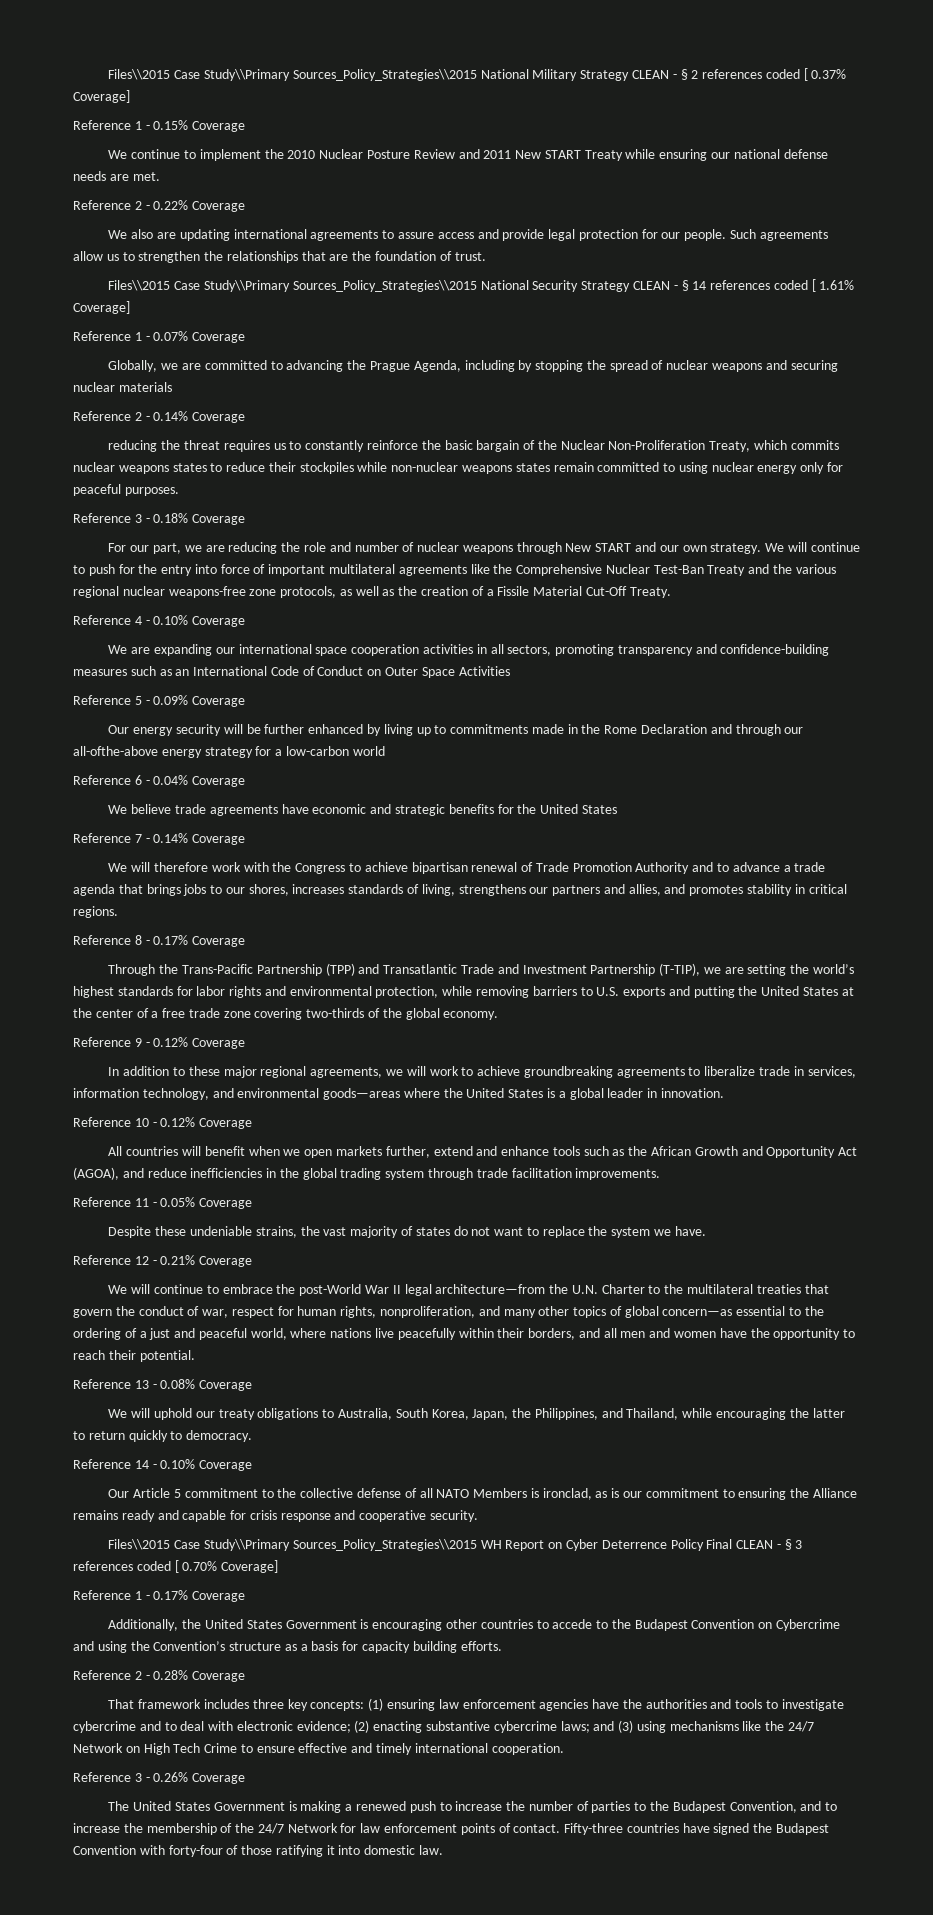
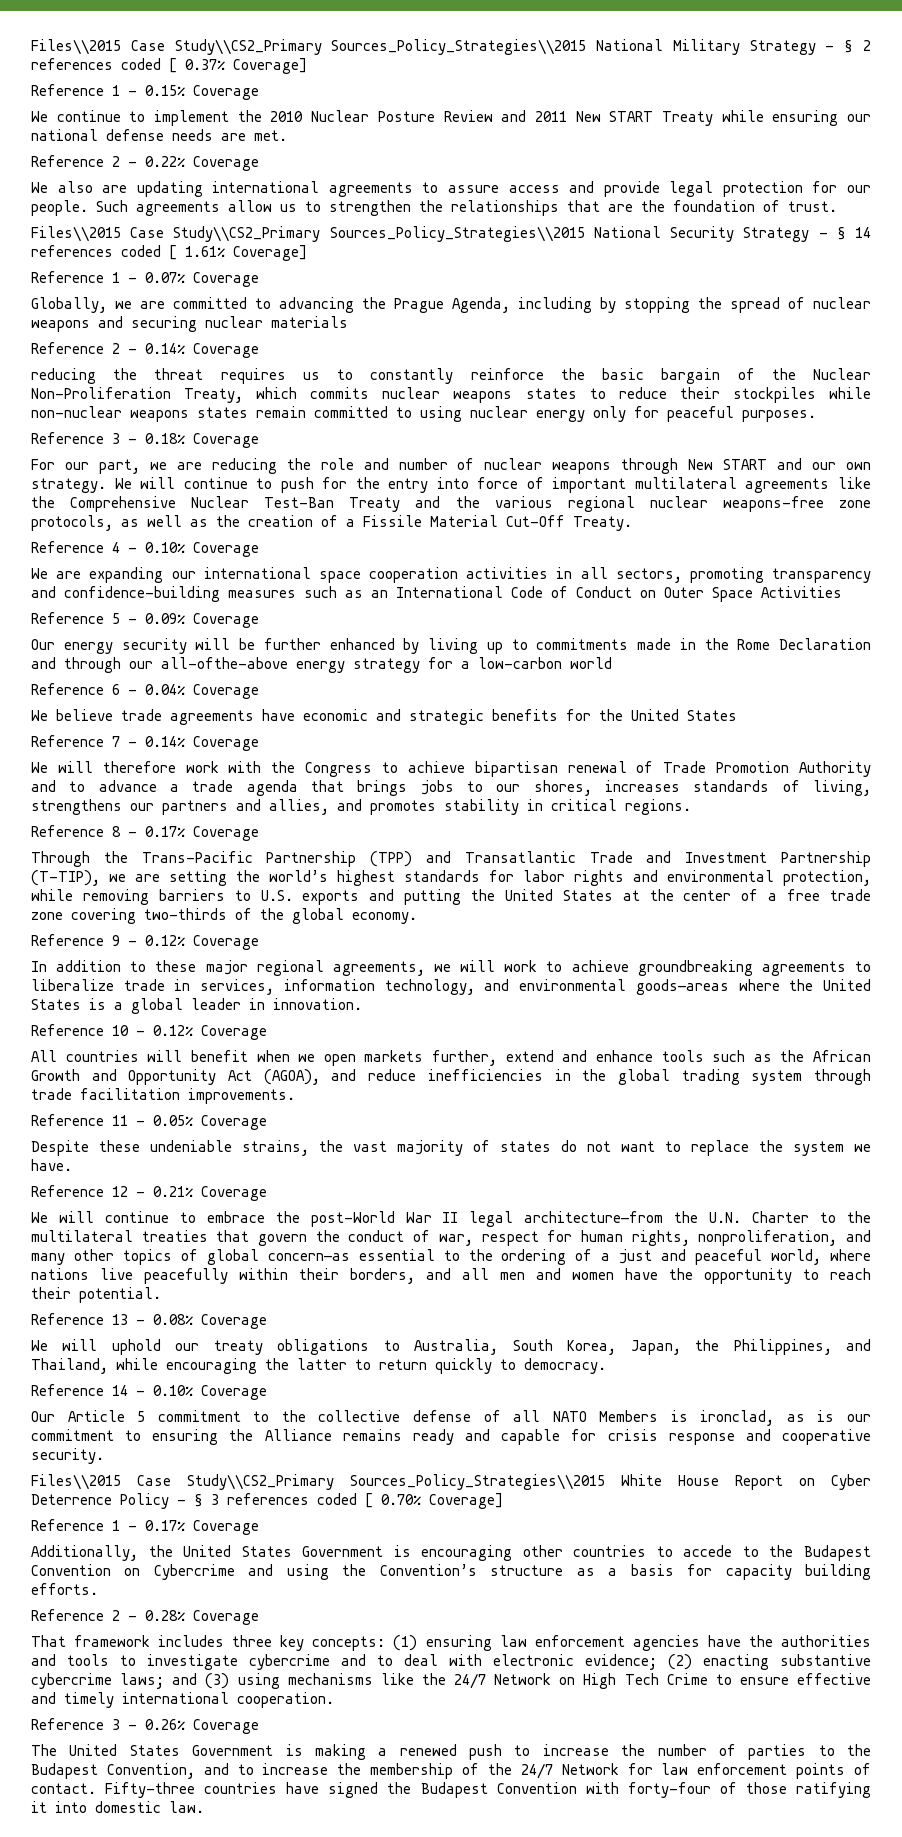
- Files\\2015 Case Study\\Primary Sources_Policy_Strategies\\2015 National Military Strategy CLEAN - § 2 references coded [ 0.37% Coverage]
+ Files\\2015 Case Study\\CS2_Primary Sources_Policy_Strategies\\2015 National Military Strategy - § 2 references coded [ 0.37% Coverage]
- Files\\2015 Case Study\\Primary Sources_Policy_Strategies\\2015 National Security Strategy CLEAN - § 14 references coded [ 1.61% Coverage]
+ Files\\2015 Case Study\\CS2_Primary Sources_Policy_Strategies\\2015 National Security Strategy - § 14 references coded [ 1.61% Coverage]
- Files\\2015 Case Study\\Primary Sources_Policy_Strategies\\2015 WH Report on Cyber Deterrence Policy Final CLEAN - § 3 references coded [ 0.70% Coverage]
+ Files\\2015 Case Study\\CS2_Primary Sources_Policy_Strategies\\2015 White House Report on Cyber Deterrence Policy - § 3 references coded [ 0.70% Coverage]

